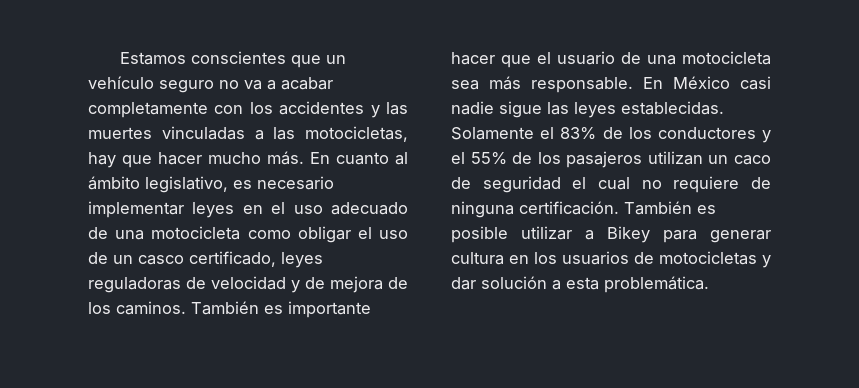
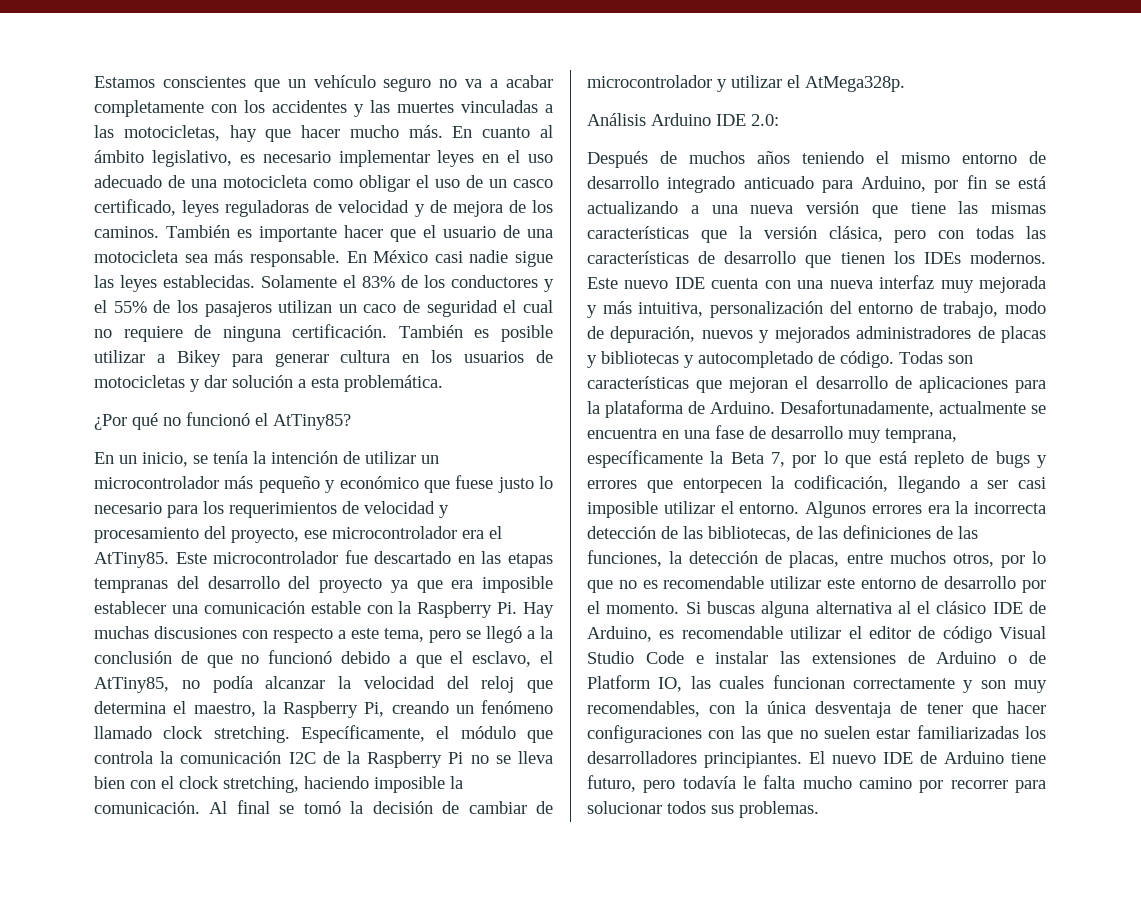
+ ¿Por qué no funcionó el AtTiny85?
+ En un inicio, se tenía la intención de utilizar un microcontrolador más pequeño y económico que fuese justo lo necesario para los requerimientos de velocidad y procesamiento del proyecto, ese microcontrolador era el AtTiny85. Este microcontrolador fue descartado en las etapas tempranas del desarrollo del proyecto ya que era imposible establecer una comunicación estable con la Raspberry Pi. Hay muchas discusiones con respecto a este tema, pero se llegó a la conclusión de que no funcionó debido a que el esclavo, el AtTiny85, no podía alcanzar la velocidad del reloj que determina el maestro, la Raspberry Pi, creando un fenómeno llamado clock stretching. Específicamente, el módulo que controla la comunicación I2C de la Raspberry Pi no se lleva bien con el clock stretching, haciendo imposible la comunicación. Al final se tomó la decisión de cambiar de microcontrolador y utilizar el AtMega328p.
+ Análisis Arduino IDE 2.0:
+ Después de muchos años teniendo el mismo entorno de desarrollo integrado anticuado para Arduino, por fin se está actualizando a una nueva versión que tiene las mismas características que la versión clásica, pero con todas las características de desarrollo que tienen los IDEs modernos. Este nuevo IDE cuenta con una nueva interfaz muy mejorada y más intuitiva, personalización del entorno de trabajo, modo de depuración, nuevos y mejorados administradores de placas y bibliotecas y autocompletado de código. Todas son características que mejoran el desarrollo de aplicaciones para la plataforma de Arduino. Desafortunadamente, actualmente se encuentra en una fase de desarrollo muy temprana, específicamente la Beta 7, por lo que está repleto de bugs y errores que entorpecen la codificación, llegando a ser casi imposible utilizar el entorno. Algunos errores era la incorrecta detección de las bibliotecas, de las definiciones de las funciones, la detección de placas, entre muchos otros, por lo que no es recomendable utilizar este entorno de desarrollo por el momento. Si buscas alguna alternativa al el clásico IDE de Arduino, es recomendable utilizar el editor de código Visual Studio Code e instalar las extensiones de Arduino o de Platform IO, las cuales funcionan correctamente y son muy recomendables, con la única desventaja de tener que hacer configuraciones con las que no suelen estar familiarizadas los desarrolladores principiantes. El nuevo IDE de Arduino tiene futuro, pero todavía le falta mucho camino por recorrer para solucionar todos sus problemas.

